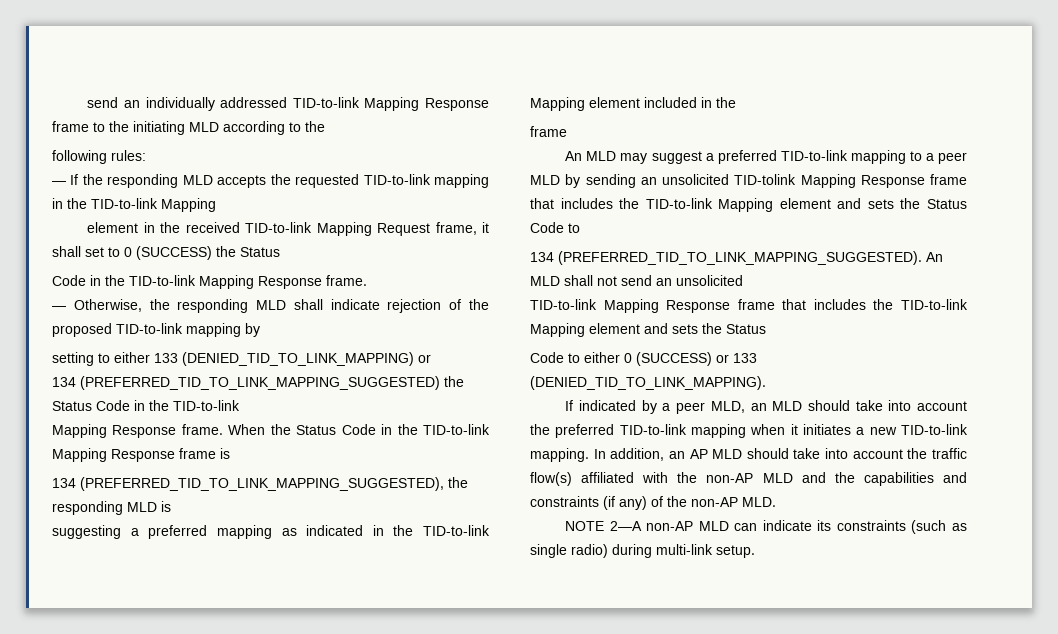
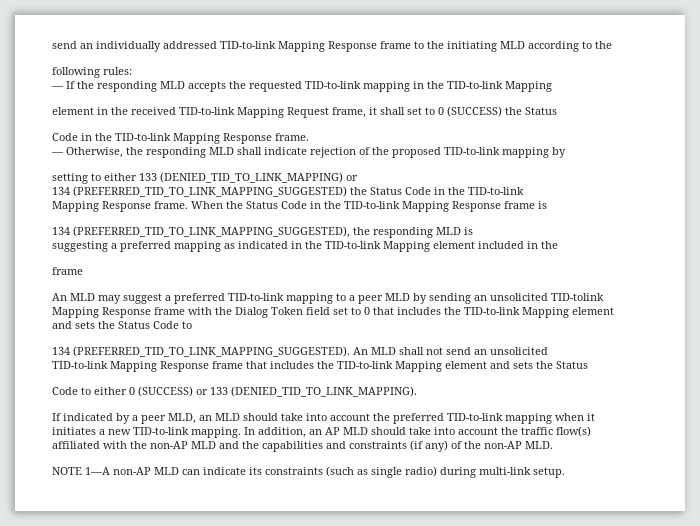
- An MLD may suggest a preferred TID-to-link mapping to a peer MLD by sending an unsolicited TID-tolink Mapping Response frame that includes the TID-to-link Mapping element and sets the Status Code to
+ An MLD may suggest a preferred TID-to-link mapping to a peer MLD by sending an unsolicited TID-tolink Mapping Response frame with the Dialog Token field set to 0 that includes the TID-to-link Mapping element and sets the Status Code to
- NOTE 2—A non-AP MLD can indicate its constraints (such as single radio) during multi-link setup.
+ NOTE 1—A non-AP MLD can indicate its constraints (such as single radio) during multi-link setup.

